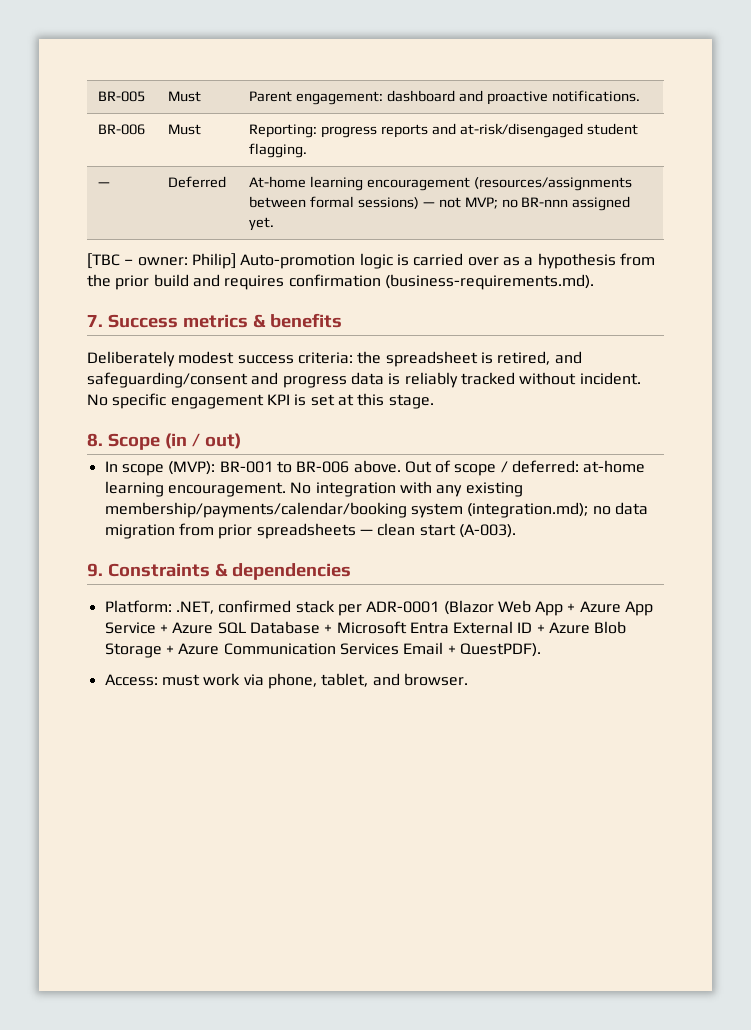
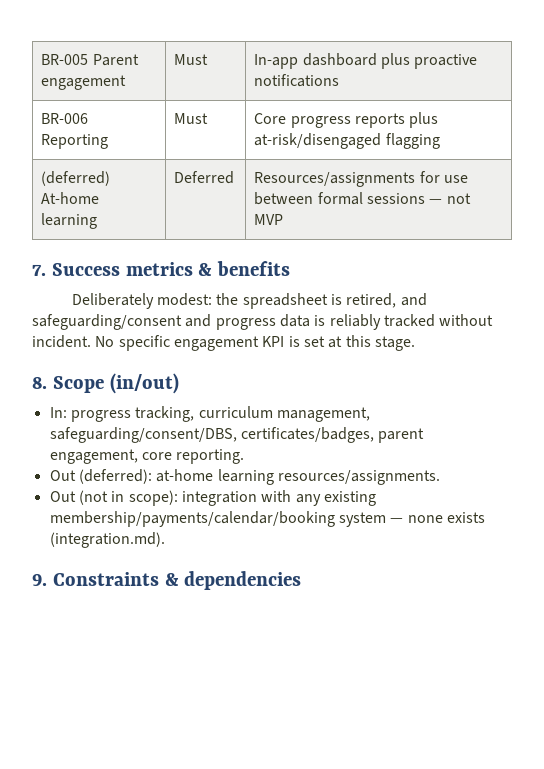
- BR-005 | Must | Parent engagement: dashboard and proactive notifications.
- BR-006 | Must | Reporting: progress reports and at-risk/disengaged student flagging.
- — | Deferred | At-home learning encouragement (resources/assignments between formal sessions) — not MVP; no BR-nnn assigned yet.
- [TBC – owner: Philip] Auto-promotion logic is carried over as a hypothesis from the prior build and requires confirmation (business-requirements.md).
+ BR-005 Parent engagement | Must | In-app dashboard plus proactive notifications
+ BR-006 Reporting | Must | Core progress reports plus at-risk/disengaged flagging
+ (deferred) At-home learning | Deferred | Resources/assignments for use between formal sessions — not MVP
- Deliberately modest success criteria: the spreadsheet is retired, and safeguarding/consent and progress data is reliably tracked without incident.
+ Deliberately modest: the spreadsheet is retired, and safeguarding/consent and progress data is reliably tracked without incident.
- 8. Scope (in / out)
- In scope (MVP): BR-001 to BR-006 above. Out of scope / deferred: at-home learning encouragement. No integration with any existing membership/payments/calendar/booking system (integration.md); no data migration from prior spreadsheets — clean start (A-003).
+ 8. Scope (in/out)
+ In: progress tracking, curriculum management, safeguarding/consent/DBS, certificates/badges, parent engagement, core reporting.
+ Out (deferred): at-home learning resources/assignments.
+ Out (not in scope): integration with any existing membership/payments/calendar/booking system — none exists (integration.md).
  9. Constraints & dependencies
- Platform: .NET, confirmed stack per ADR-0001 (Blazor Web App + Azure App Service + Azure SQL Database + Microsoft Entra External ID + Azure Blob Storage + Azure Communication Services Email + QuestPDF).
- Access: must work via phone, tablet, and browser.

